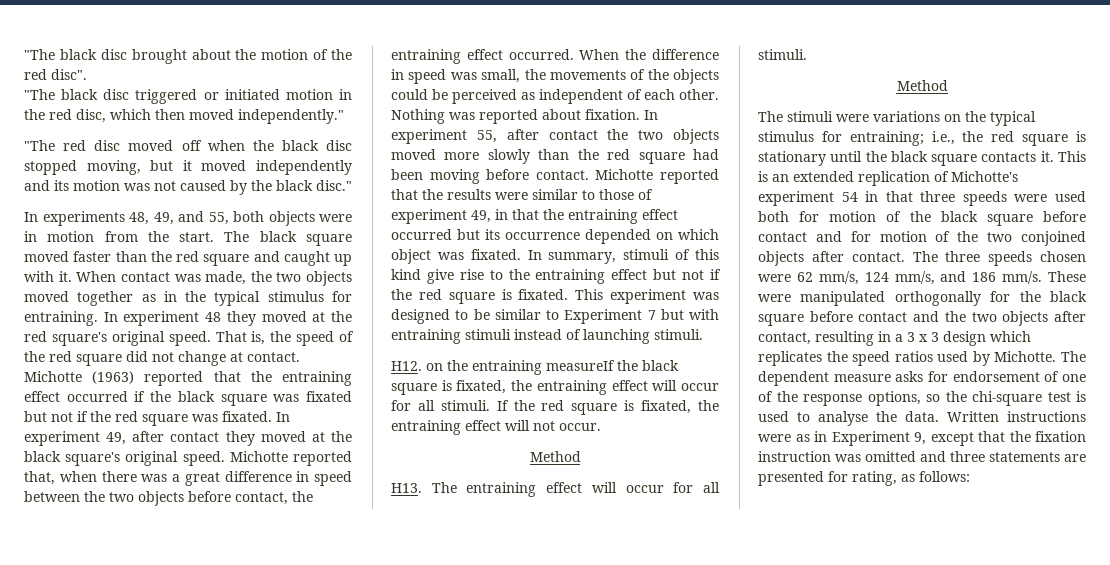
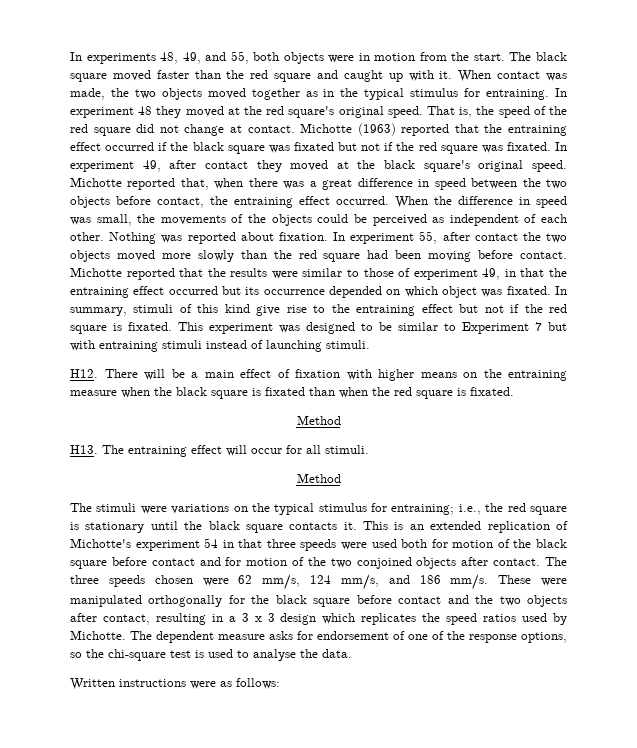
- "The black disc brought about the motion of the red disc".
- "The black disc triggered or initiated motion in the red disc, which then moved independently."
- "The red disc moved off when the black disc stopped moving, but it moved independently and its motion was not caused by the black disc."
- H12. on the entraining measureIf the black square is fixated, the entraining effect will occur for all stimuli. If the red square is fixated, the entraining effect will not occur.
+ H12. There will be a main effect of fixation with higher means on the entraining measure when the black square is fixated than when the red square is fixated.
- The dependent measure asks for endorsement of one of the response options, so the chi-square test is used to analyse the data. Written instructions were as in Experiment 9, except that the fixation instruction was omitted and three statements are presented for rating, as follows:
+ The dependent measure asks for endorsement of one of the response options, so the chi-square test is used to analyse the data.
+ Written instructions were as follows:

